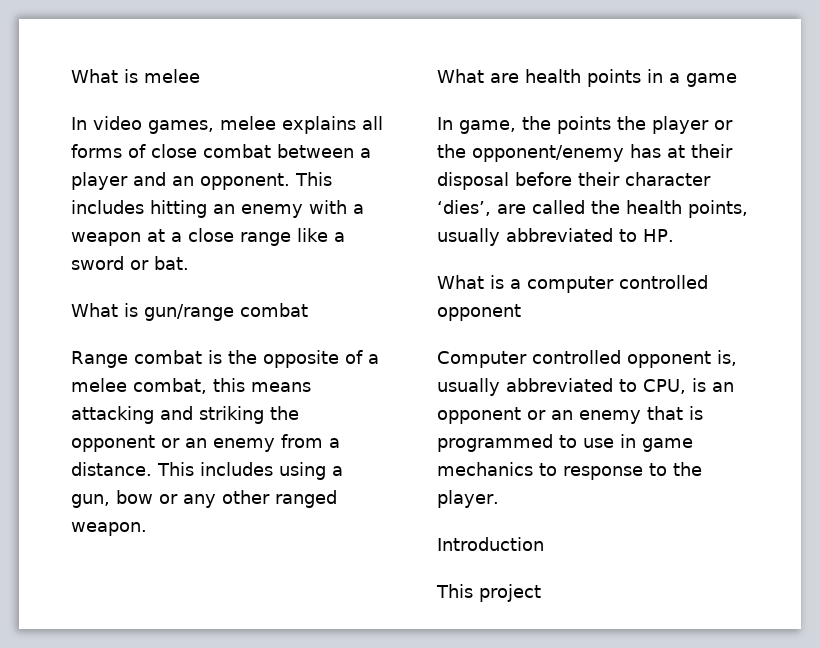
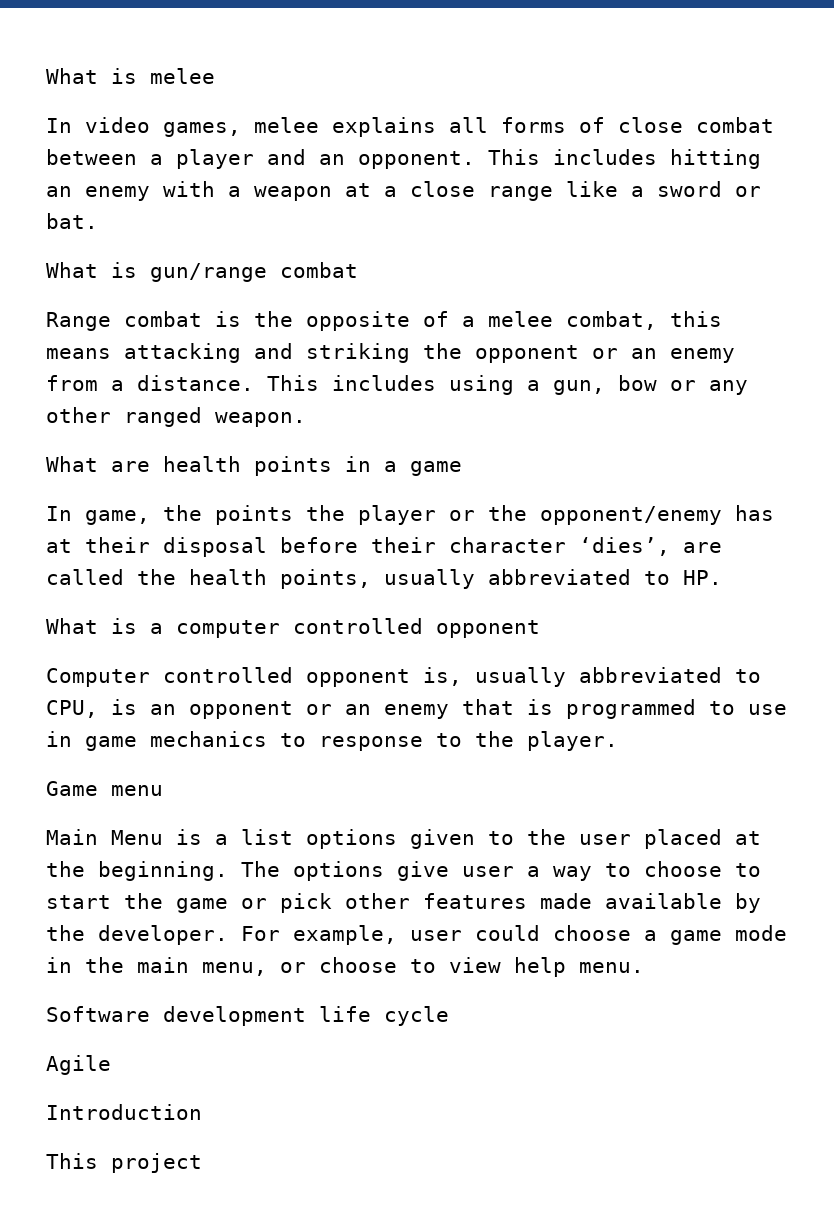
+ Game menu
+ Main Menu is a list options given to the user placed at the beginning. The options give user a way to choose to start the game or pick other features made available by the developer. For example, user could choose a game mode in the main menu, or choose to view help menu.
+ Software development life cycle
+ Agile

